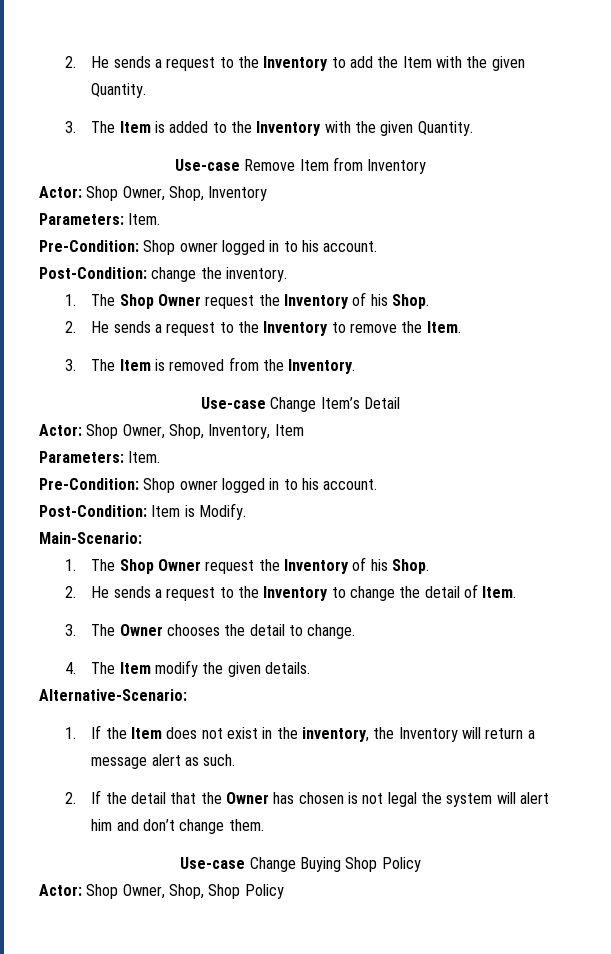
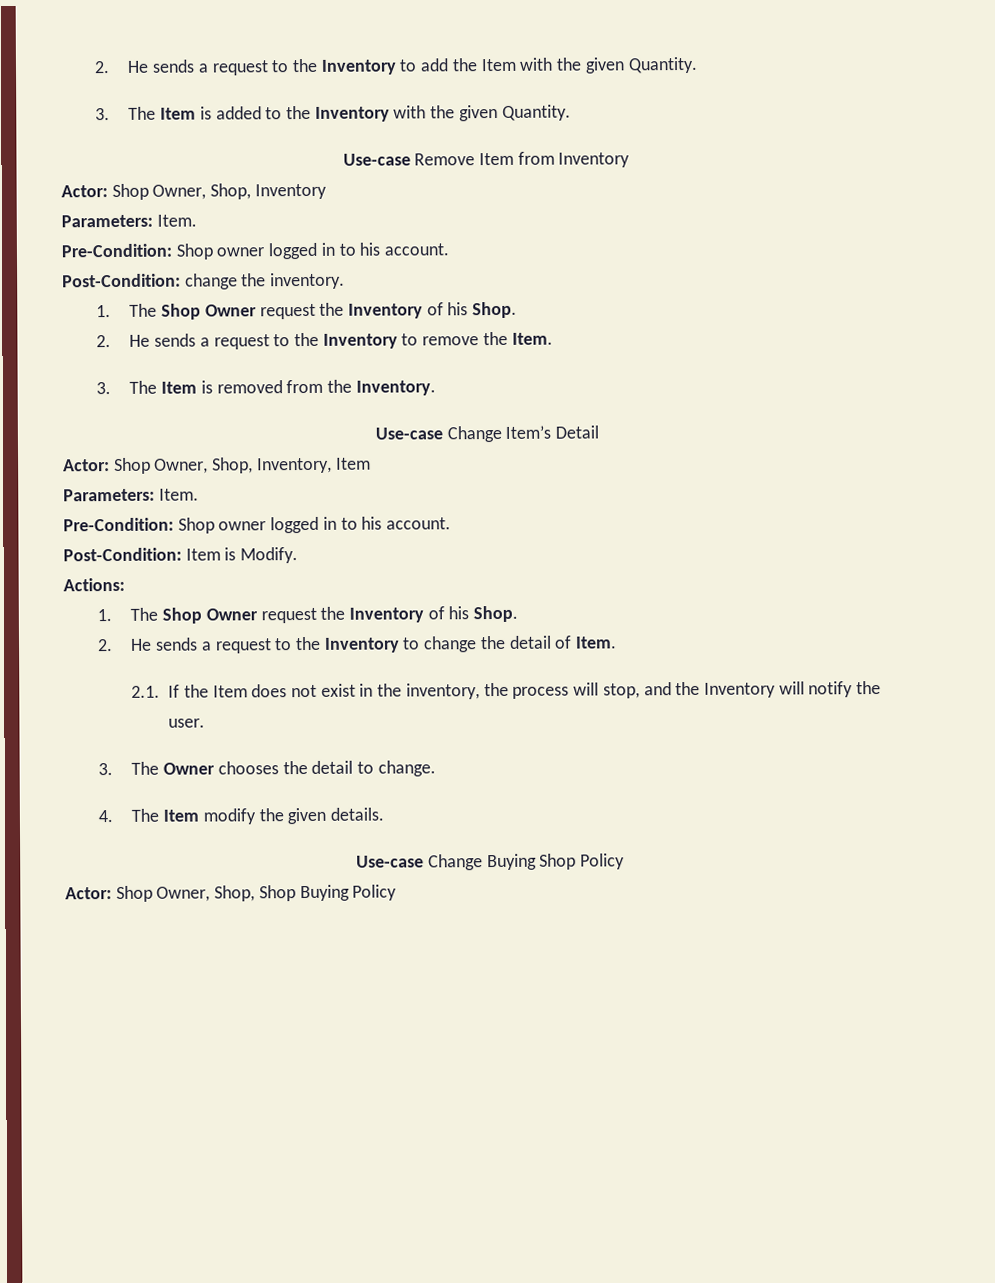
- Main-Scenario:
+ Actions:
+ 2.1. If the Item does not exist in the inventory, the process will stop, and the Inventory will notify the user.
- Alternative-Scenario:
- 1. If the Item does not exist in the inventory, the Inventory will return a message alert as such.
- 2. If the detail that the Owner has chosen is not legal the system will alert him and don’t change them.
- Actor: Shop Owner, Shop, Shop Policy
+ Actor: Shop Owner, Shop, Shop Buying Policy

